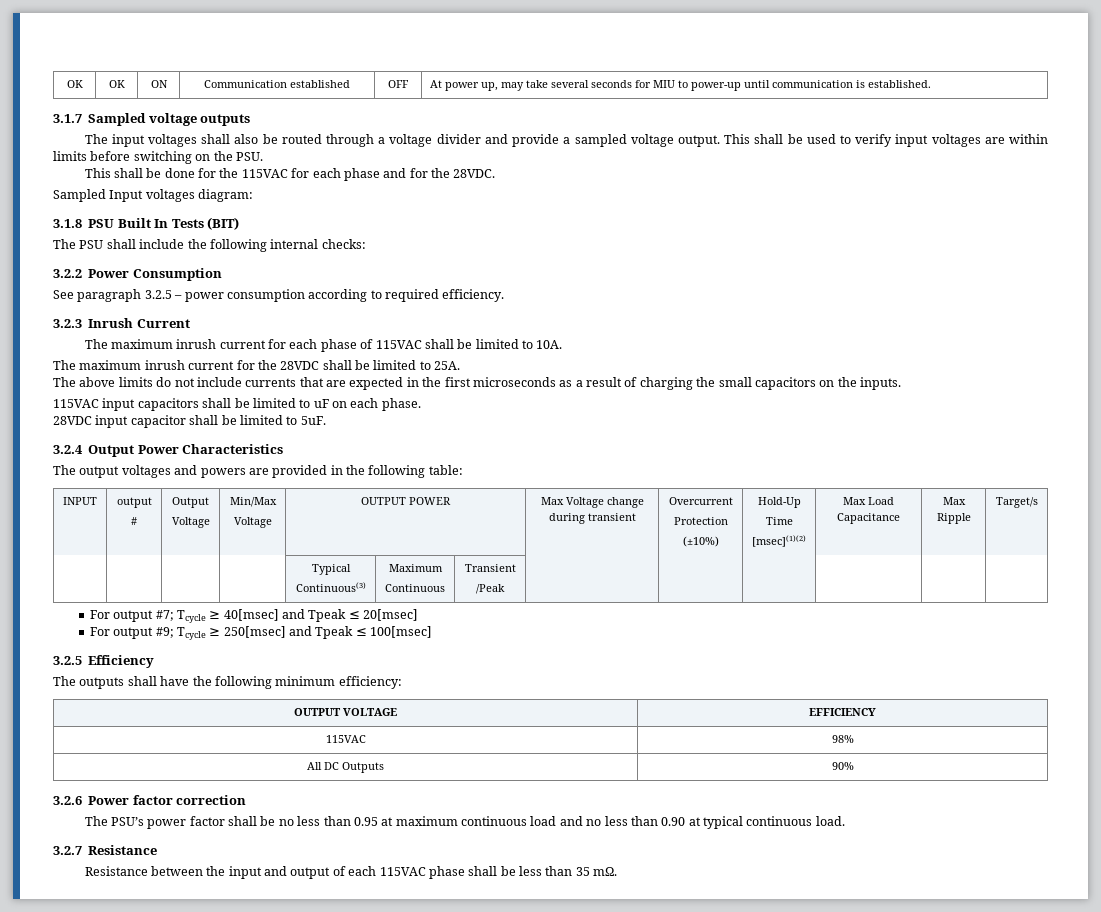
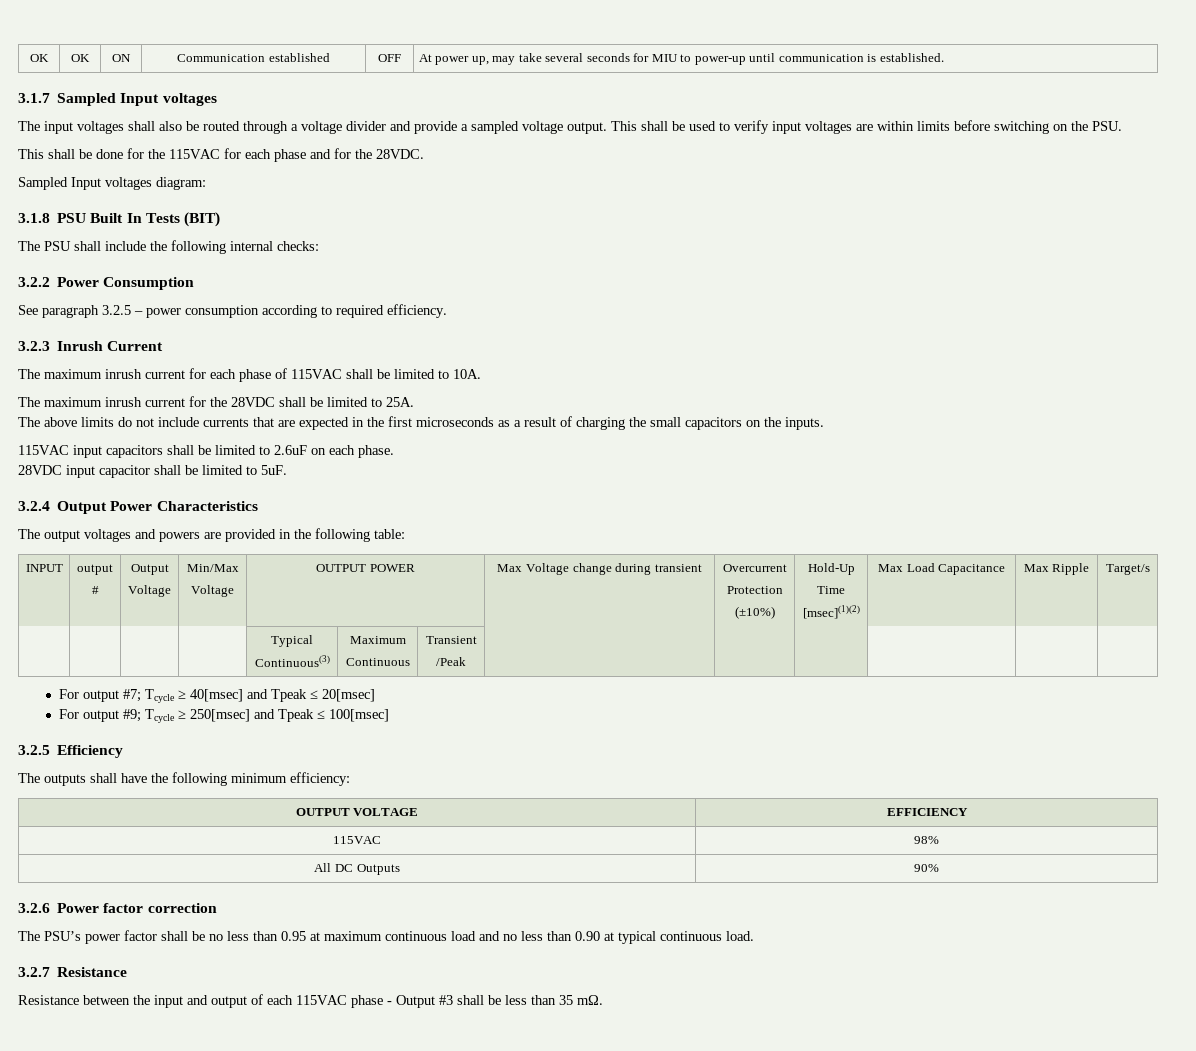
- 3.1.7 Sampled voltage outputs
+ 3.1.7 Sampled Input voltages
- 115VAC input capacitors shall be limited to uF on each phase.
+ 115VAC input capacitors shall be limited to 2.6uF on each phase.
- Resistance between the input and output of each 115VAC phase shall be less than 35 mΩ.
+ Resistance between the input and output of each 115VAC phase - Output #3 shall be less than 35 mΩ.

